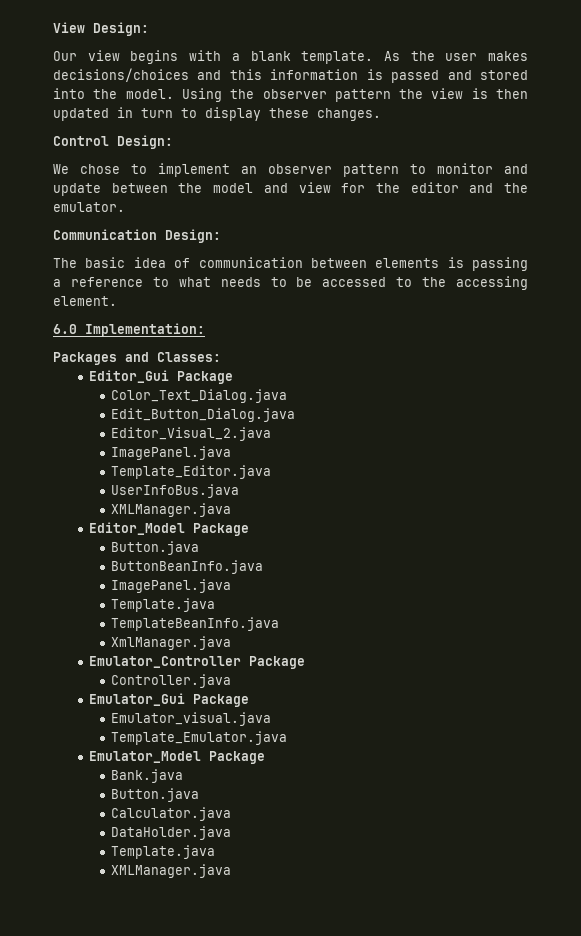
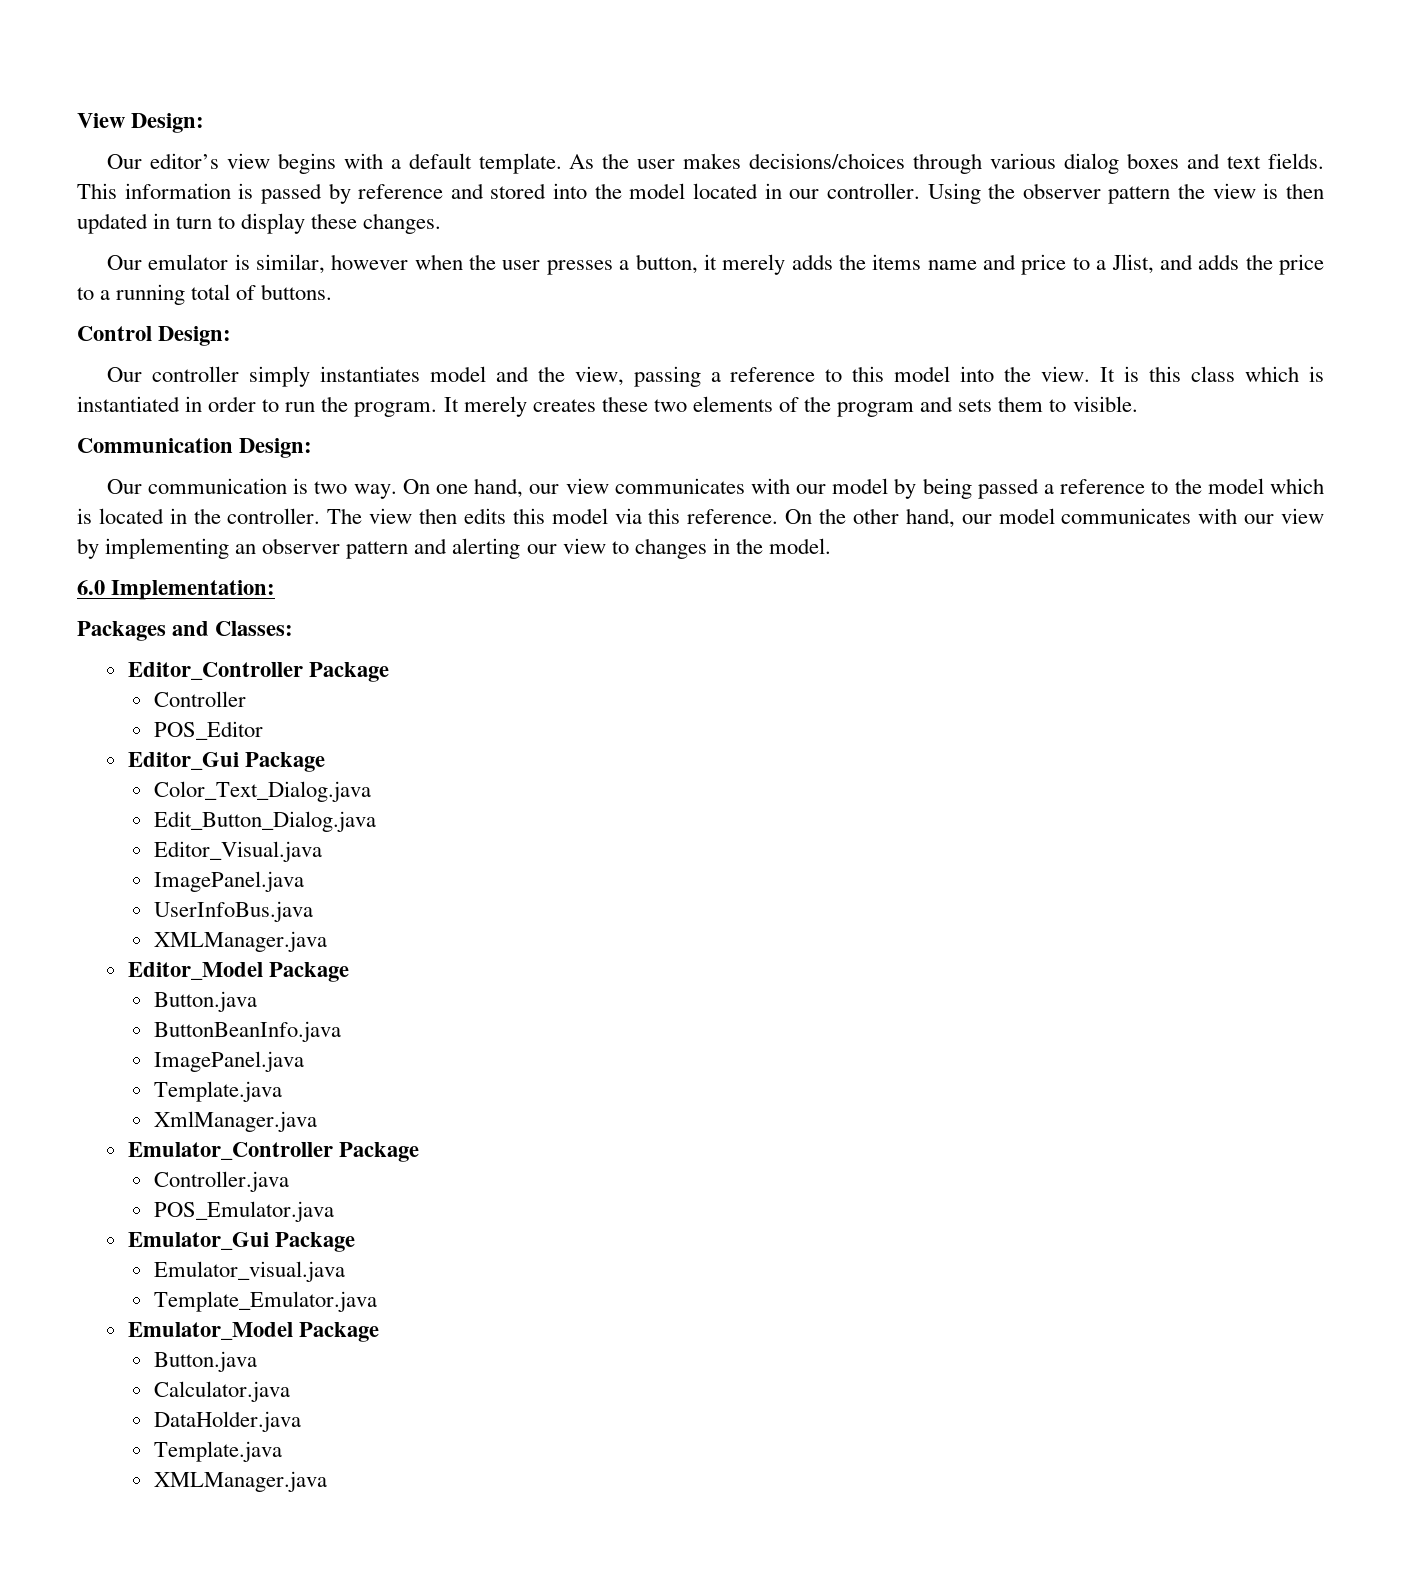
- Our view begins with a blank template.
+ Our editor’s view begins with a default template.
- As the user makes decisions/choices and this information is passed and stored into the model.
+ As the user makes decisions/choices through various dialog boxes and text fields. This information is passed by reference and stored into the model located in our controller.
+ Our emulator is similar, however when the user presses a button, it merely adds the items name and price to a Jlist, and adds the price to a running total of buttons.
  Control Design:
- We chose to implement an observer pattern to monitor and update between the model and view for the editor and the emulator.
+ Our controller simply instantiates model and the view, passing a reference to this model into the view. It is this class which is instantiated in order to run the program. It merely creates these two elements of the program and sets them to visible.
  Communication Design:
- The basic idea of communication between elements is passing a reference to what needs to be accessed to the accessing element.
+ Our communication is two way. On one hand, our view communicates with our model by being passed a reference to the model which is located in the controller. The view then edits this model via this reference. On the other hand, our model communicates with our view by implementing an observer pattern and alerting our view to changes in the model.
+ Editor_Controller Package
+ Controller
+ POS_Editor
- Editor_Visual_2.java
+ Editor_Visual.java
  ImagePanel.java
- Template_Editor.java
- TemplateBeanInfo.java
+ POS_Emulator.java
- Bank.java

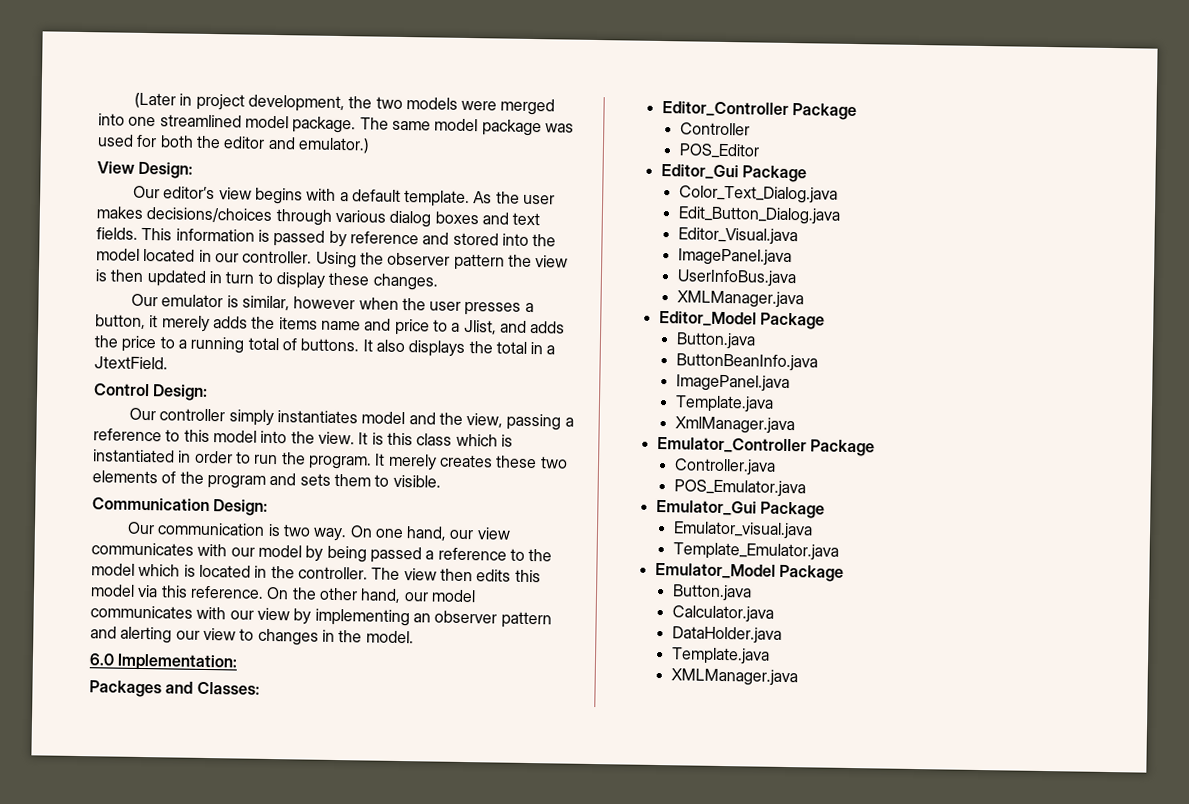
+ (Later in project development, the two models were merged into one streamlined model package. The same model package was used for both the editor and emulator.)
+ It also displays the total in a JtextField.

